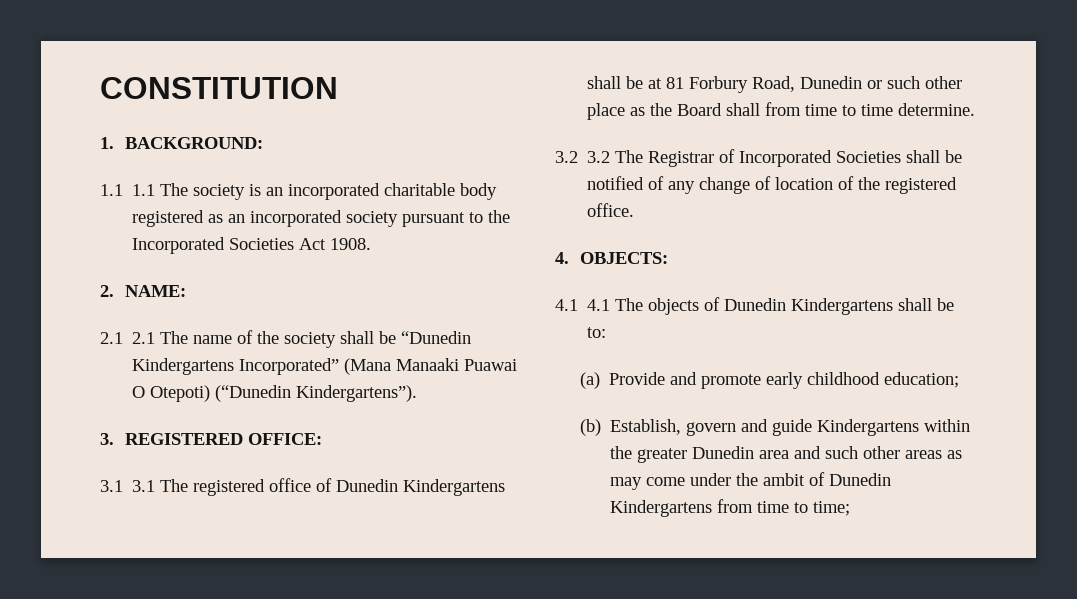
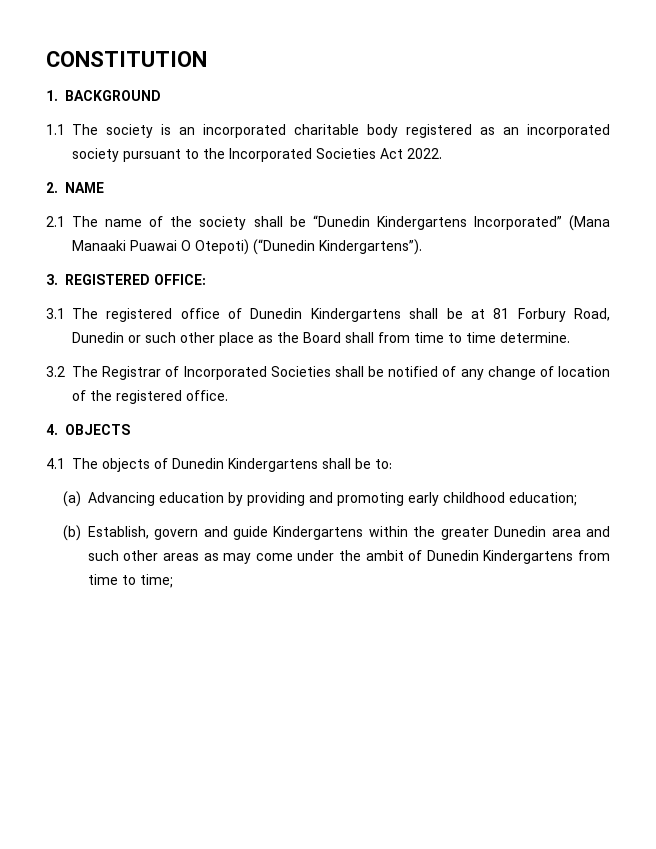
- 1. BACKGROUND:
- 1.1 1.1 The society is an incorporated charitable body registered as an incorporated society pursuant to the Incorporated Societies Act 1908.
+ 1. BACKGROUND
+ 1.1 The society is an incorporated charitable body registered as an incorporated society pursuant to the Incorporated Societies Act 2022.
- 2. NAME:
- 2.1 2.1 The name of the society shall be “Dunedin Kindergartens Incorporated” (Mana Manaaki Puawai O Otepoti) (“Dunedin Kindergartens”).
+ 2. NAME
+ 2.1 The name of the society shall be “Dunedin Kindergartens Incorporated” (Mana Manaaki Puawai O Otepoti) (“Dunedin Kindergartens”).
- 3.1 3.1 The registered office of Dunedin Kindergartens shall be at 81 Forbury Road, Dunedin or such other place as the Board shall from time to time determine.
+ 3.1 The registered office of Dunedin Kindergartens shall be at 81 Forbury Road, Dunedin or such other place as the Board shall from time to time determine.
- 3.2 3.2 The Registrar of Incorporated Societies shall be notified of any change of location of the registered office.
+ 3.2 The Registrar of Incorporated Societies shall be notified of any change of location of the registered office.
- 4. OBJECTS:
- 4.1 4.1 The objects of Dunedin Kindergartens shall be to:
+ 4. OBJECTS
+ 4.1 The objects of Dunedin Kindergartens shall be to:
- (a) Provide and promote early childhood education;
+ (a) Advancing education by providing and promoting early childhood education;

